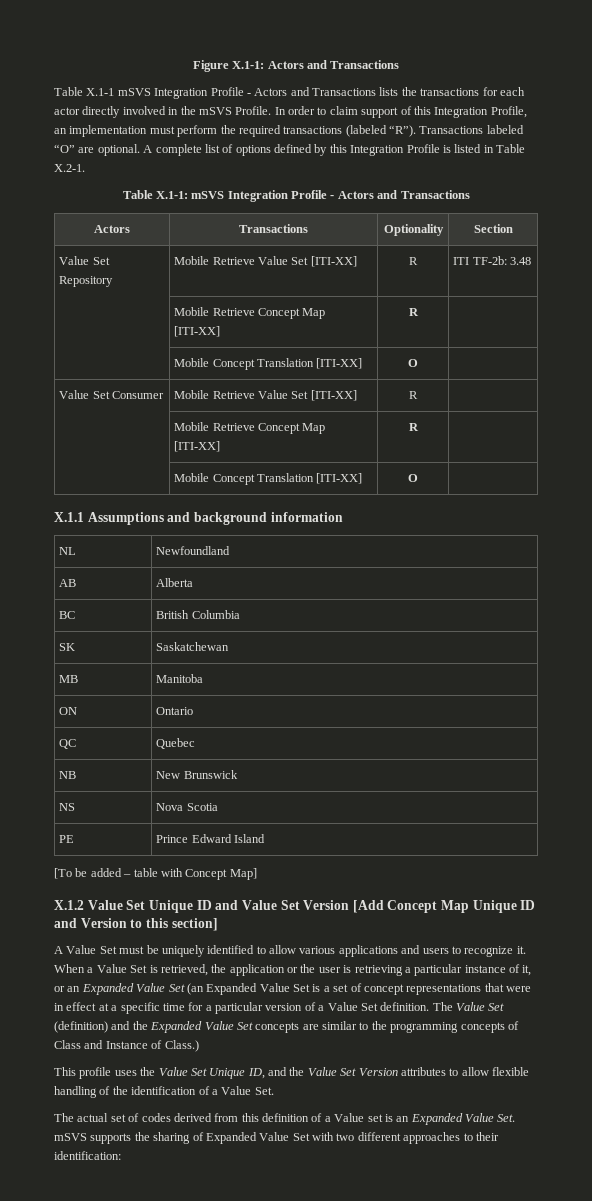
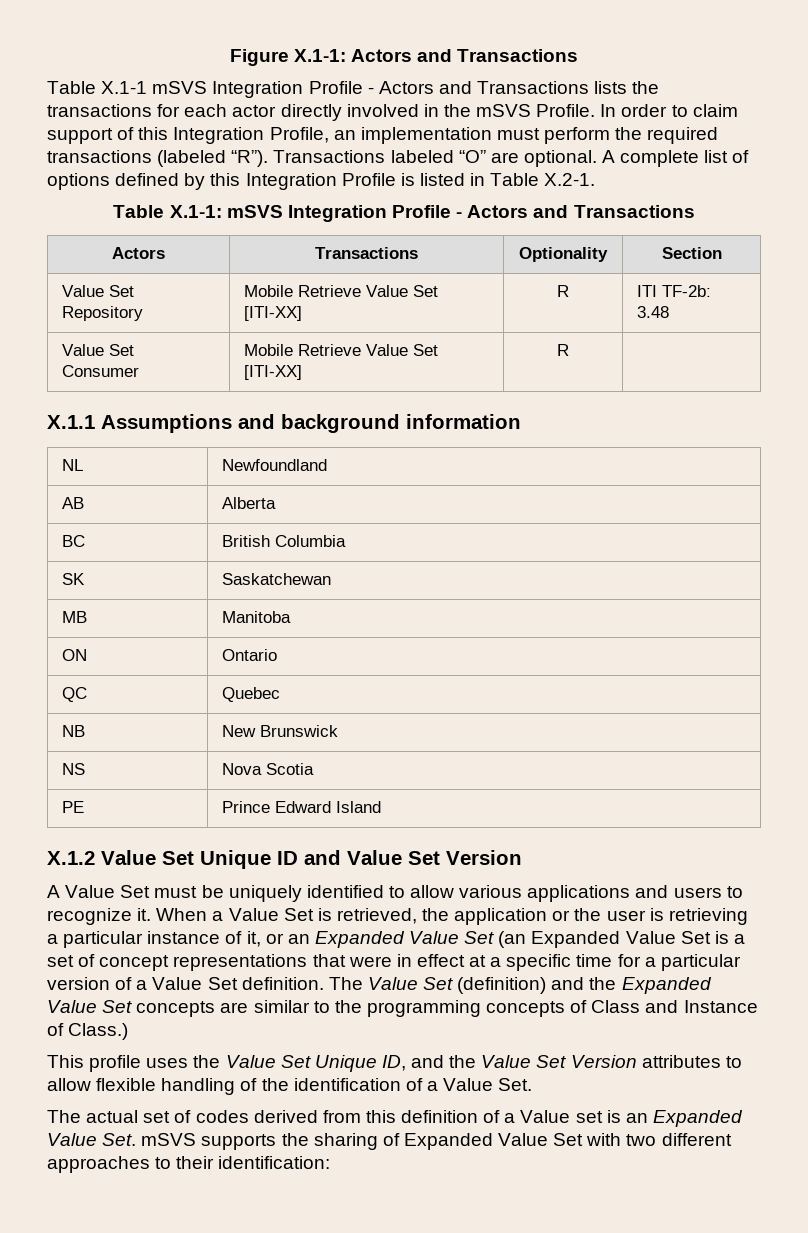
  Value Set Repository | Mobile Retrieve Value Set [ITI-XX] | R | ITI TF-2b: 3.48
- | Mobile Retrieve Concept Map [ITI-XX] | R |
- | Mobile Concept Translation [ITI-XX] | O |
  Value Set Consumer | Mobile Retrieve Value Set [ITI-XX] | R |
- | Mobile Retrieve Concept Map [ITI-XX] | R |
- | Mobile Concept Translation [ITI-XX] | O |
- [To be added – table with Concept Map]
- X.1.2 Value Set Unique ID and Value Set Version [Add Concept Map Unique ID and Version to this section]
+ X.1.2 Value Set Unique ID and Value Set Version

